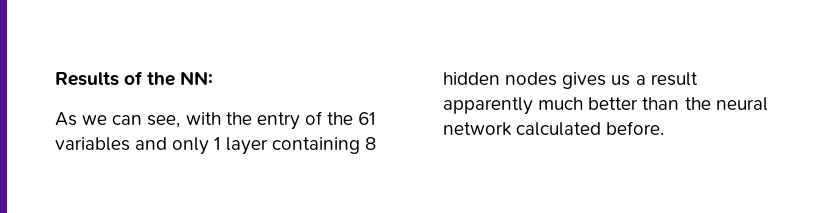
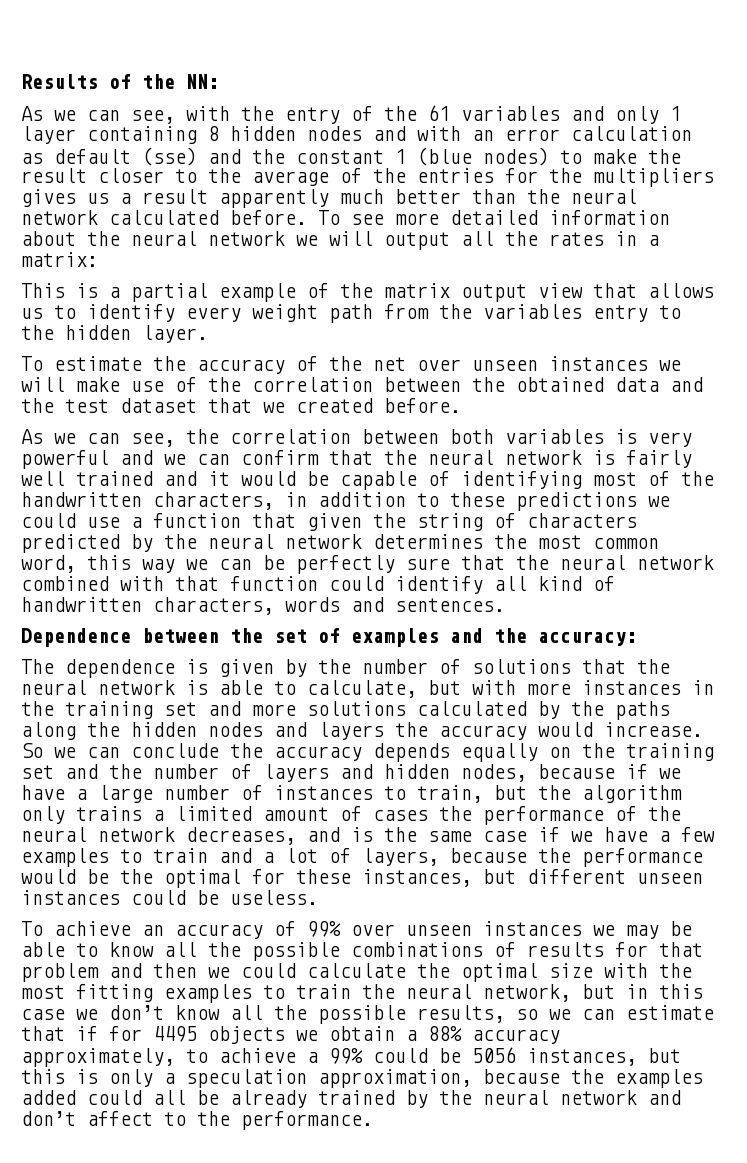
- As we can see, with the entry of the 61 variables and only 1 layer containing 8 hidden nodes gives us a result apparently much better than the neural network calculated before.
+ As we can see, with the entry of the 61 variables and only 1 layer containing 8 hidden nodes and with an error calculation as default (sse) and the constant 1 (blue nodes) to make the result closer to the average of the entries for the multipliers gives us a result apparently much better than the neural network calculated before.
+ To see more detailed information about the neural network we will output all the rates in a matrix:
+ This is a partial example of the matrix output view that allows us to identify every weight path from the variables entry to the hidden layer.
+ To estimate the accuracy of the net over unseen instances we will make use of the correlation between the obtained data and the test dataset that we created before.
+ As we can see, the correlation between both variables is very powerful and we can confirm that the neural network is fairly well trained and it would be capable of identifying most of the handwritten characters, in addition to these predictions we could use a function that given the string of characters predicted by the neural network determines the most common word, this way we can be perfectly sure that the neural network combined with that function could identify all kind of handwritten characters, words and sentences.
+ Dependence between the set of examples and the accuracy:
+ The dependence is given by the number of solutions that the neural network is able to calculate, but with more instances in the training set and more solutions calculated by the paths along the hidden nodes and layers the accuracy would increase. So we can conclude the accuracy depends equally on the training set and the number of layers and hidden nodes, because if we have a large number of instances to train, but the algorithm only trains a limited amount of cases the performance of the neural network decreases, and is the same case if we have a few examples to train and a lot of layers, because the performance would be the optimal for these instances, but different unseen instances could be useless.
+ To achieve an accuracy of 99% over unseen instances we may be able to know all the possible combinations of results for that problem and then we could calculate the optimal size with the most fitting examples to train the neural network, but in this case we don’t know all the possible results, so we can estimate that if for 4495 objects we obtain a 88% accuracy approximately, to achieve a 99% could be 5056 instances, but this is only a speculation approximation, because the examples added could all be already trained by the neural network and don’t affect to the performance.

